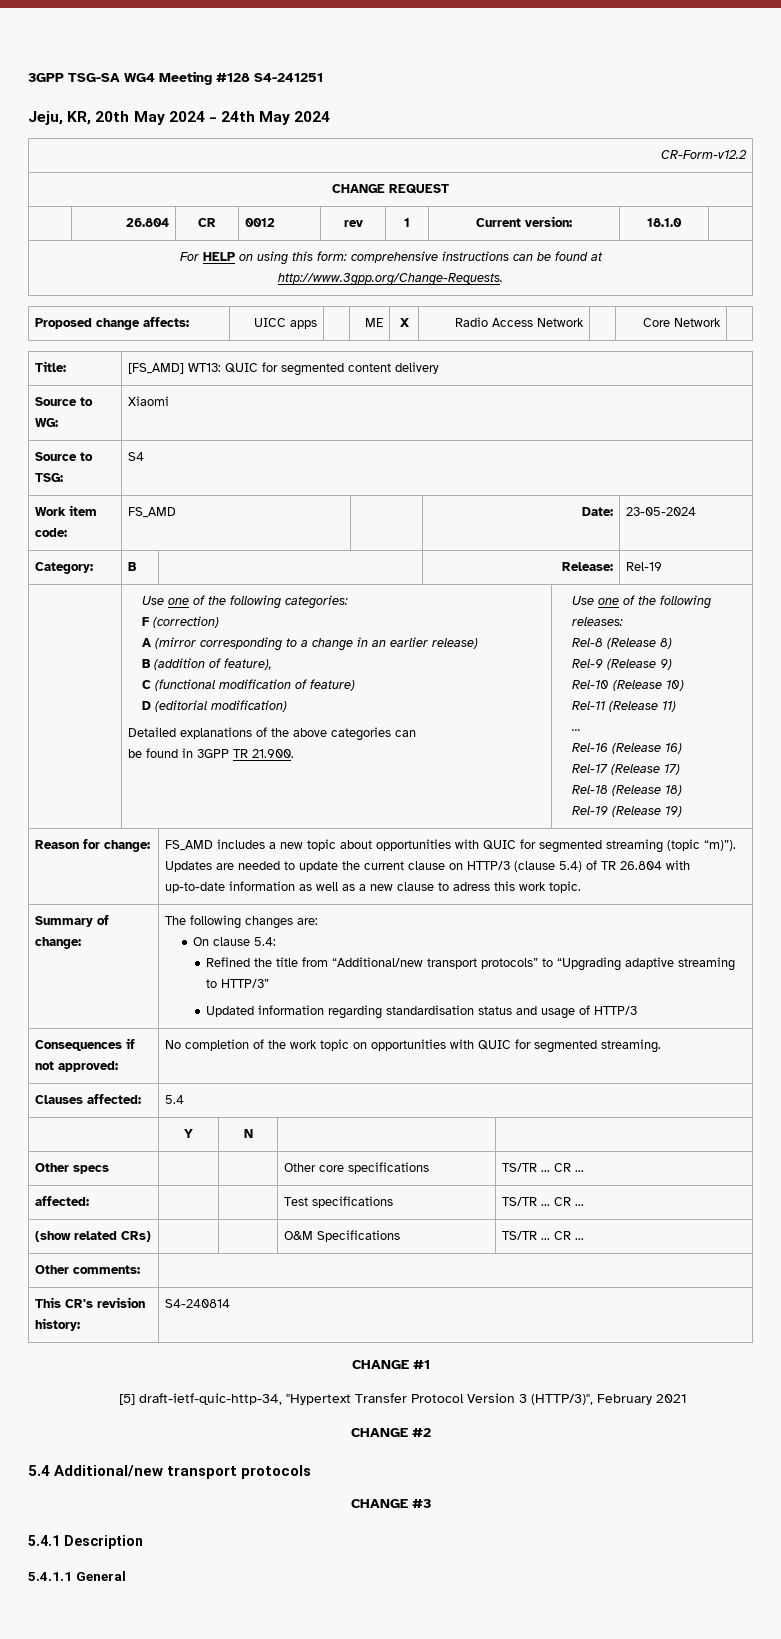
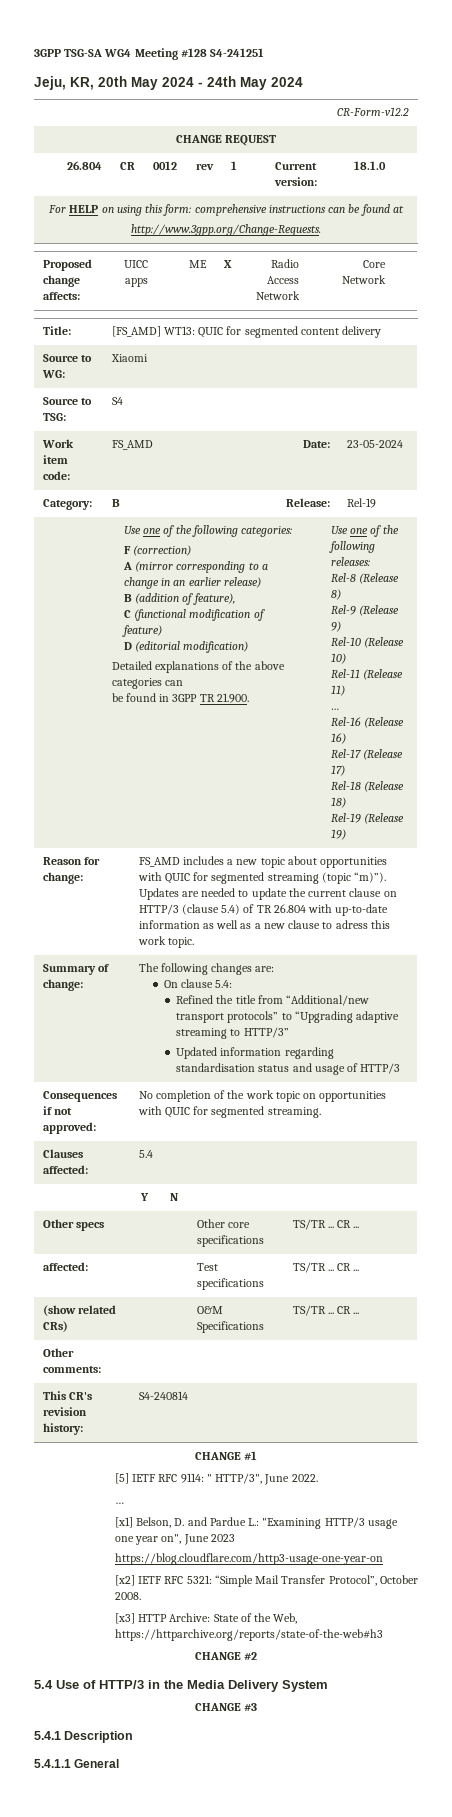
- [5] draft-ietf-quic-http-34, "Hypertext Transfer Protocol Version 3 (HTTP/3)", February 2021
+ [5] IETF RFC 9114: " HTTP/3", June 2022.
+ …
+ [x1] Belson, D. and Pardue L.: "Examining HTTP/3 usage one year on", June 2023
+ https://blog.cloudflare.com/http3-usage-one-year-on
+ [x2] IETF RFC 5321: “Simple Mail Transfer Protocol”, October 2008.
+ [x3] HTTP Archive: State of the Web, https://httparchive.org/reports/state-of-the-web#h3
  CHANGE #2
- 5.4 Additional/new transport protocols
+ 5.4 Use of HTTP/3 in the Media Delivery System

